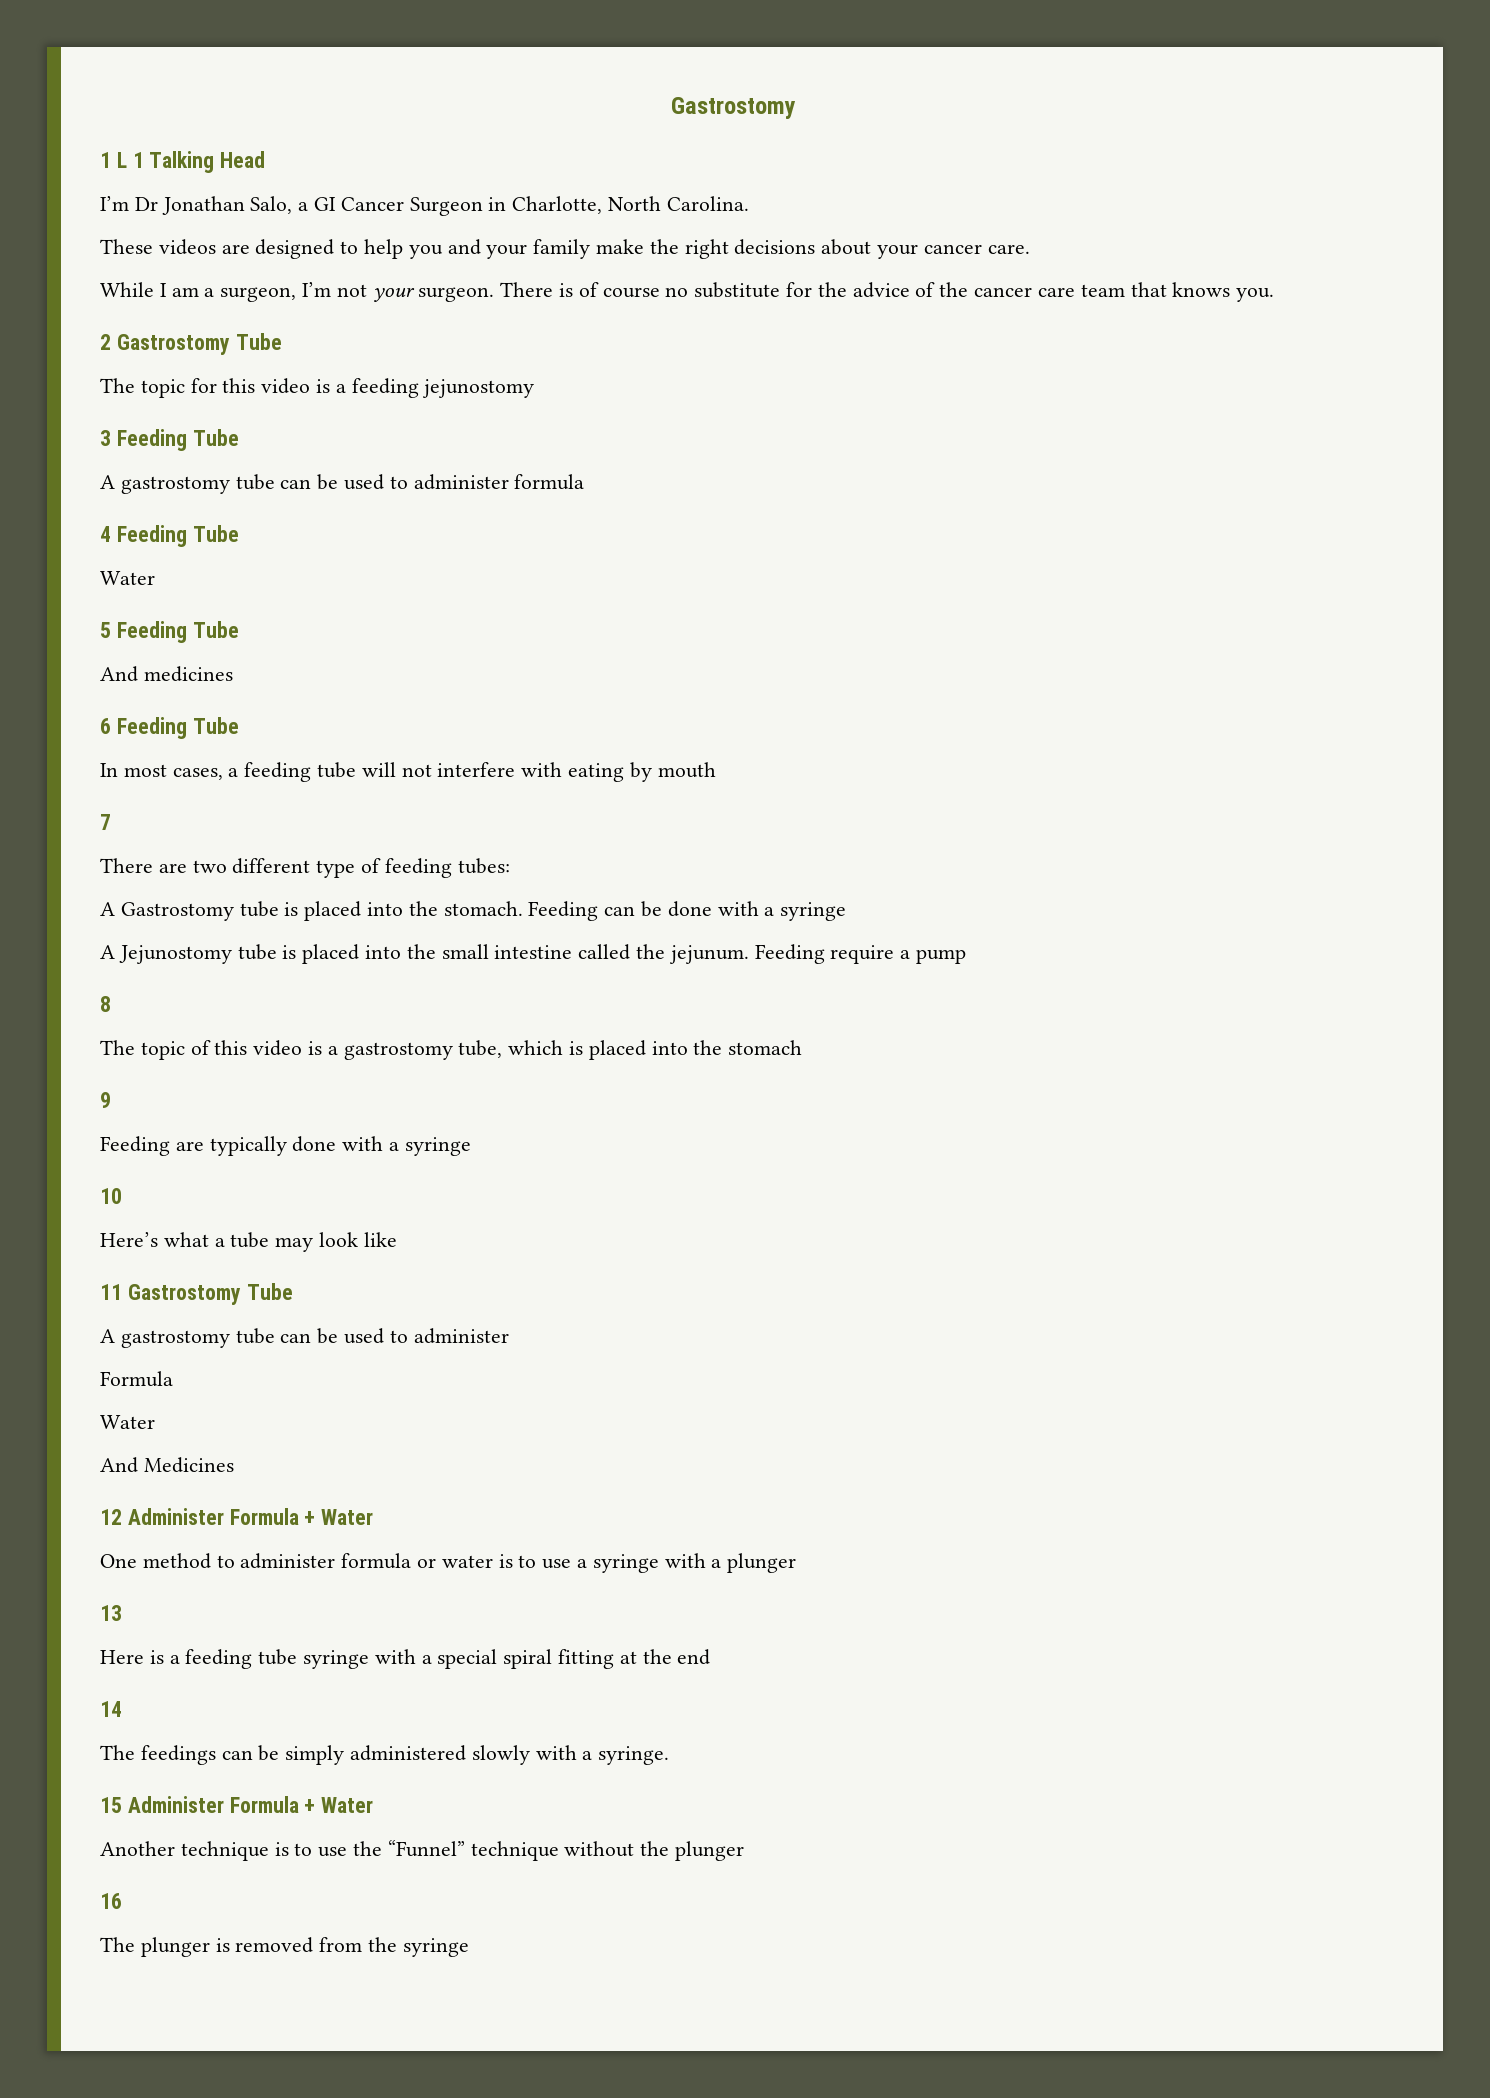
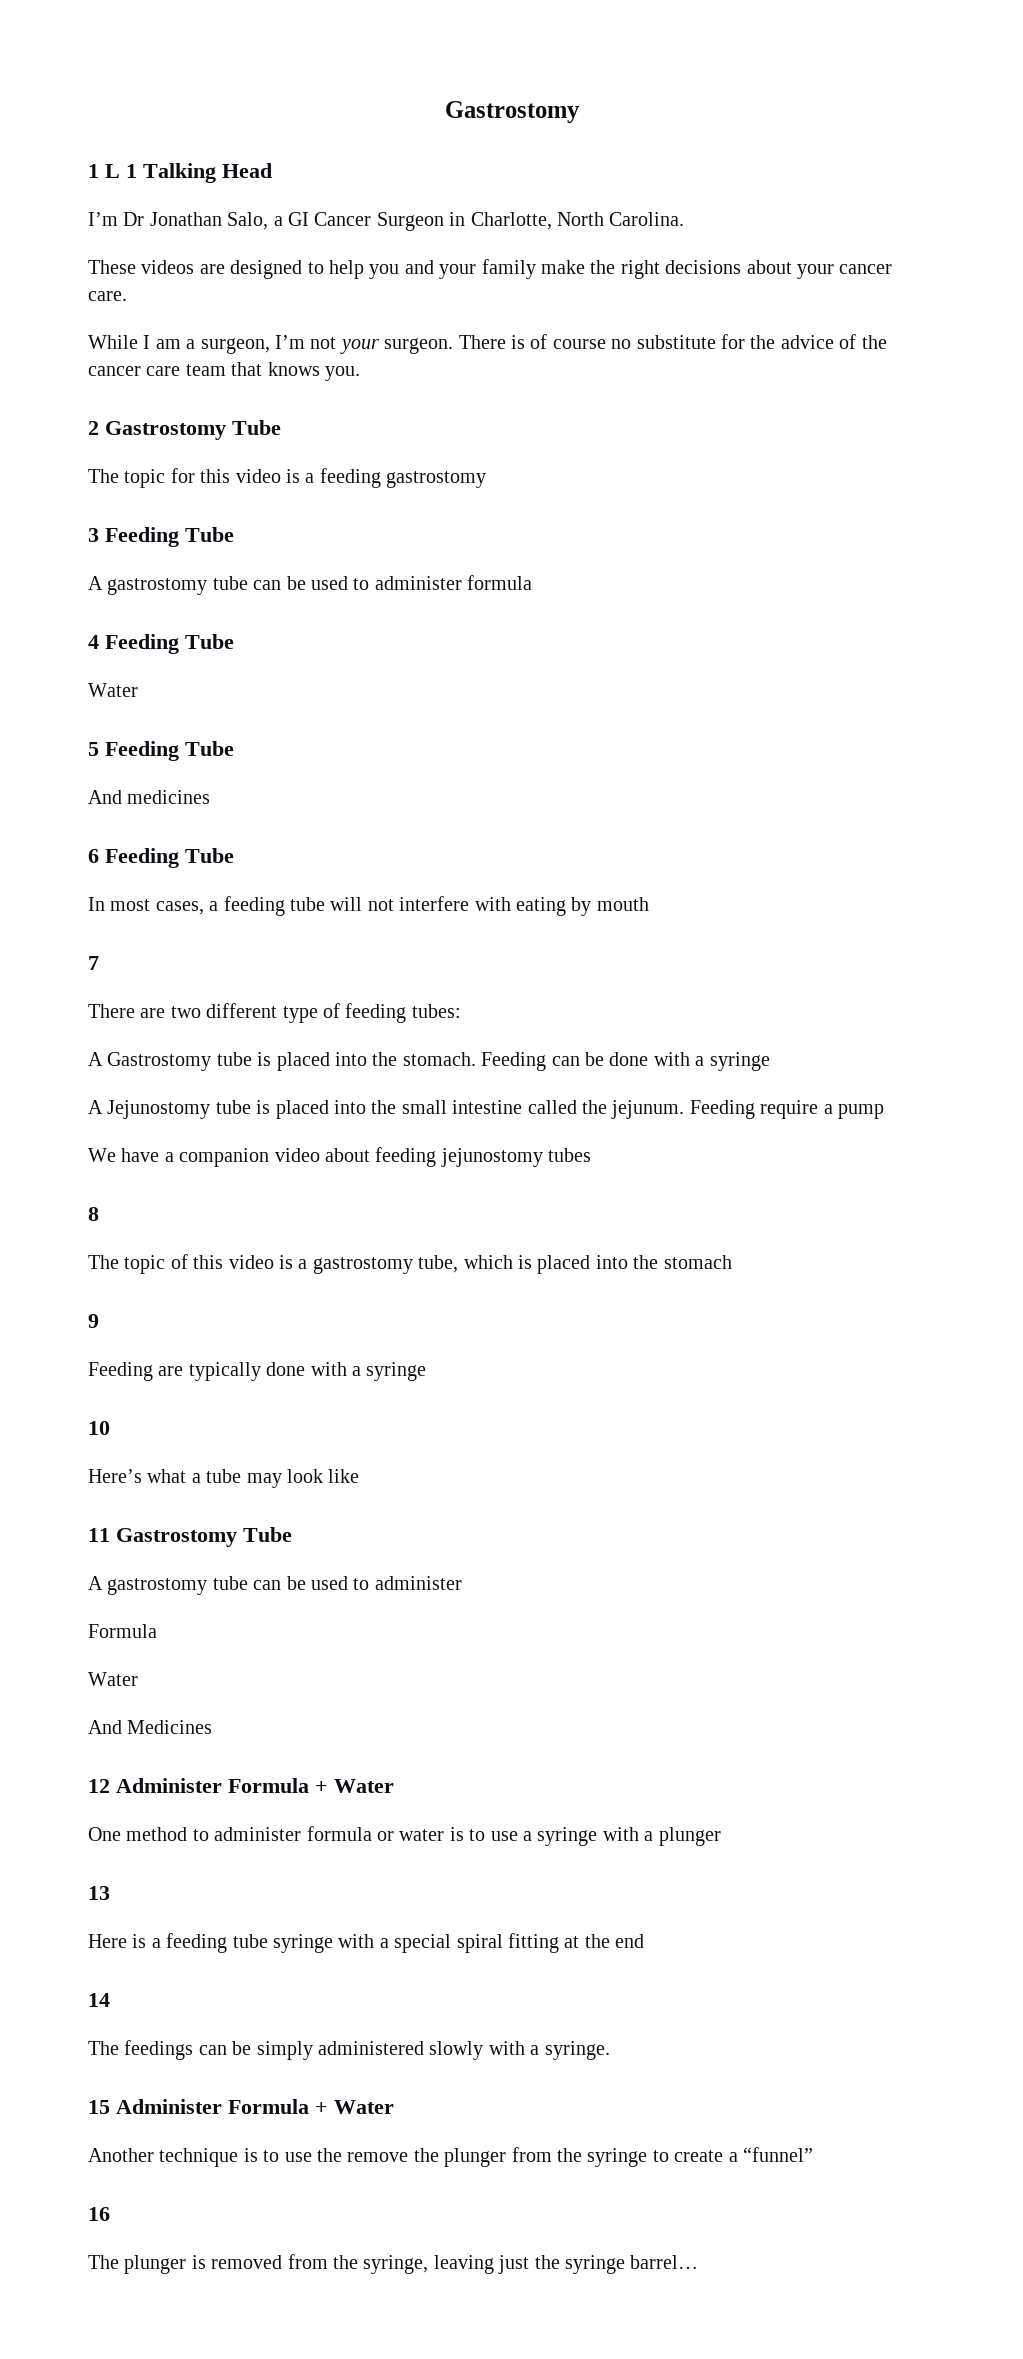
- The topic for this video is a feeding jejunostomy
+ The topic for this video is a feeding gastrostomy
+ We have a companion video about feeding jejunostomy tubes
- Another technique is to use the “Funnel” technique without the plunger
+ Another technique is to use the remove the plunger from the syringe to create a “funnel”
- The plunger is removed from the syringe
+ The plunger is removed from the syringe, leaving just the syringe barrel…

